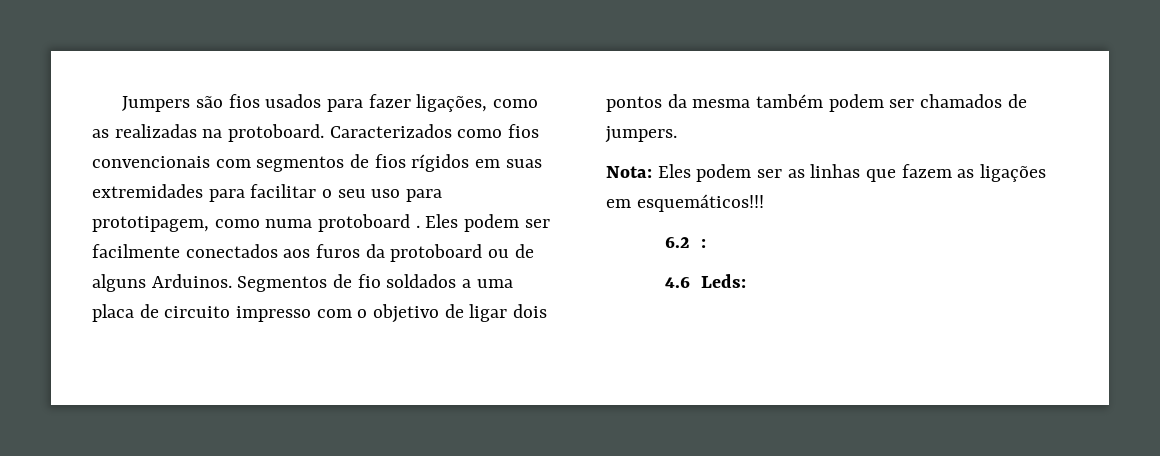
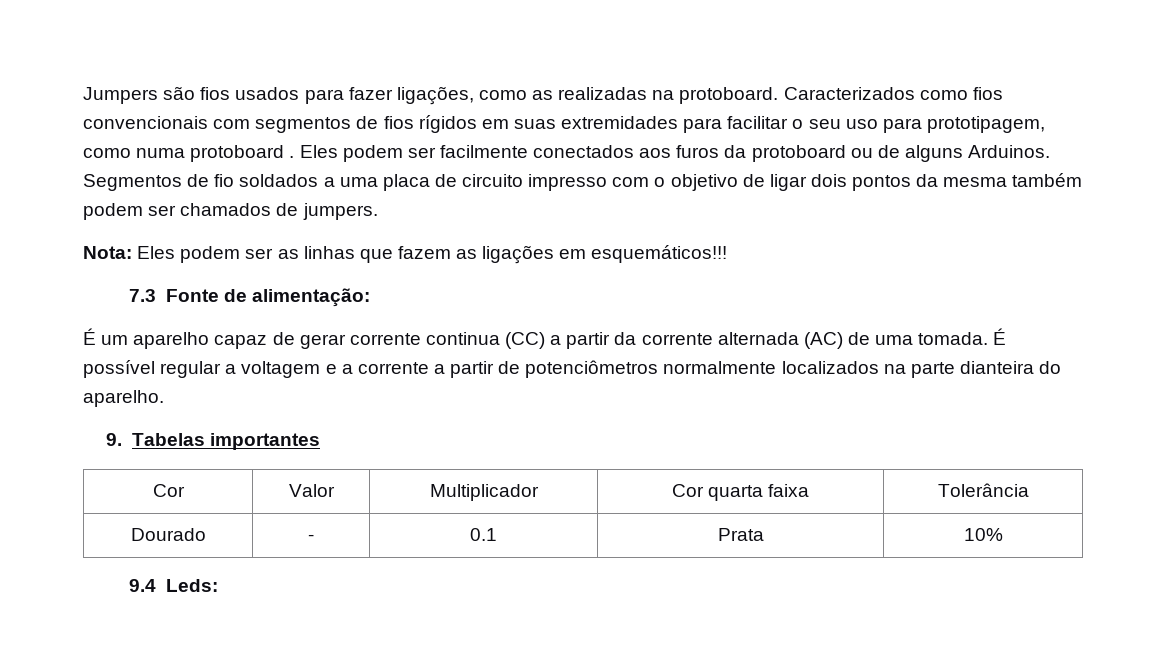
- 6.2 :
- 4.6 Leds:
+ 7.3 Fonte de alimentação:
+ É um aparelho capaz de gerar corrente continua (CC) a partir da corrente alternada (AC) de uma tomada. É possível regular a voltagem e a corrente a partir de potenciômetros normalmente localizados na parte dianteira do aparelho.
+ 9. Tabelas importantes
+ Cor | Valor | Multiplicador | Cor quarta faixa | Tolerância
+ Dourado | - | 0.1 | Prata | 10%
+ 9.4 Leds:

